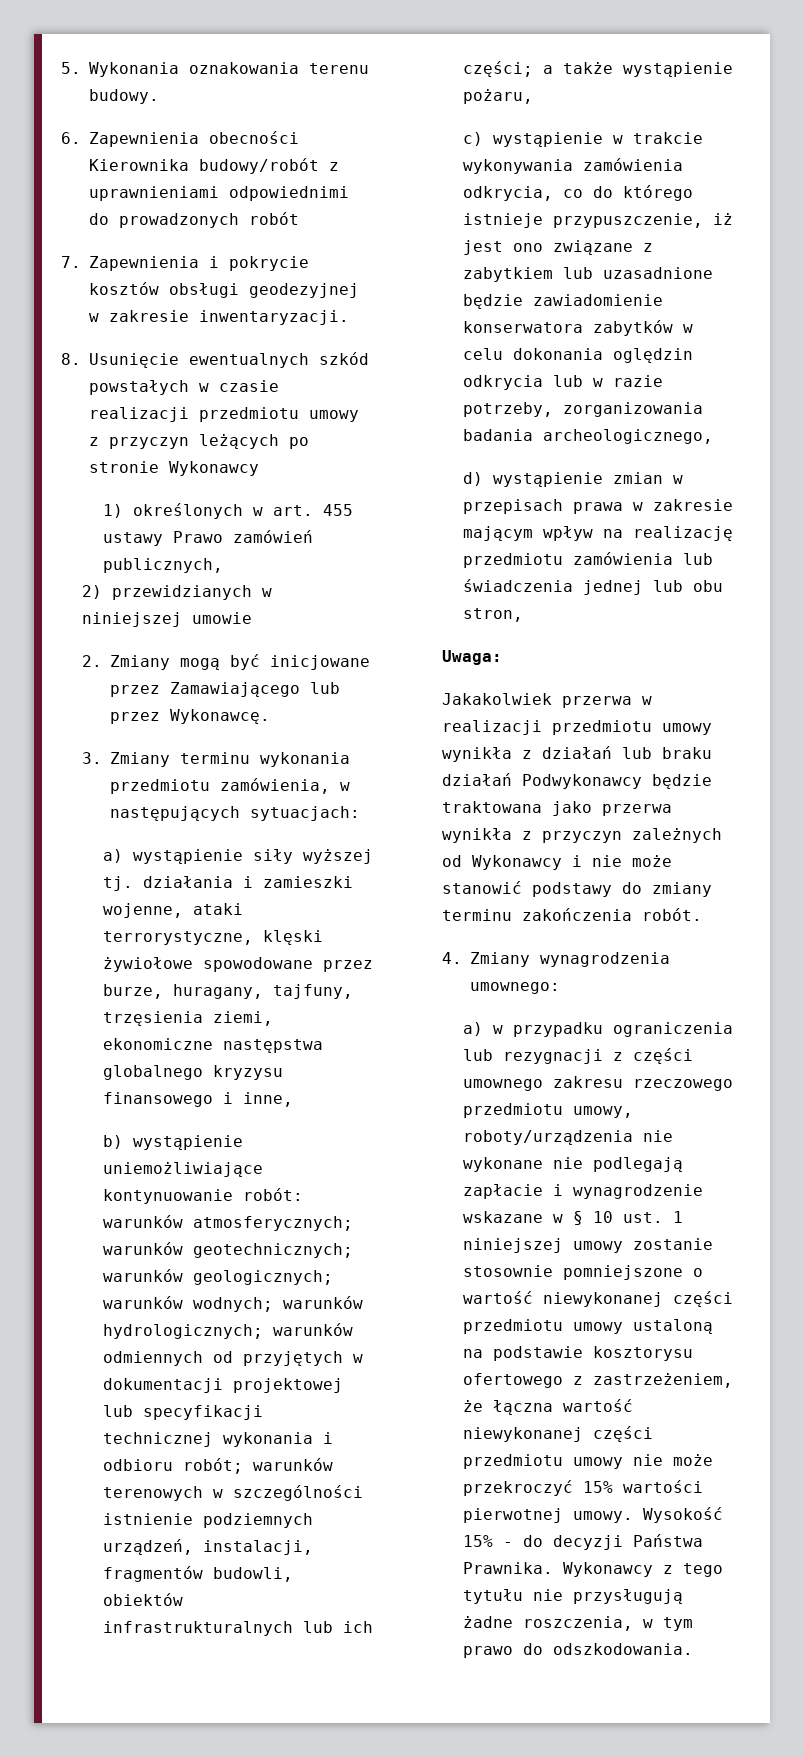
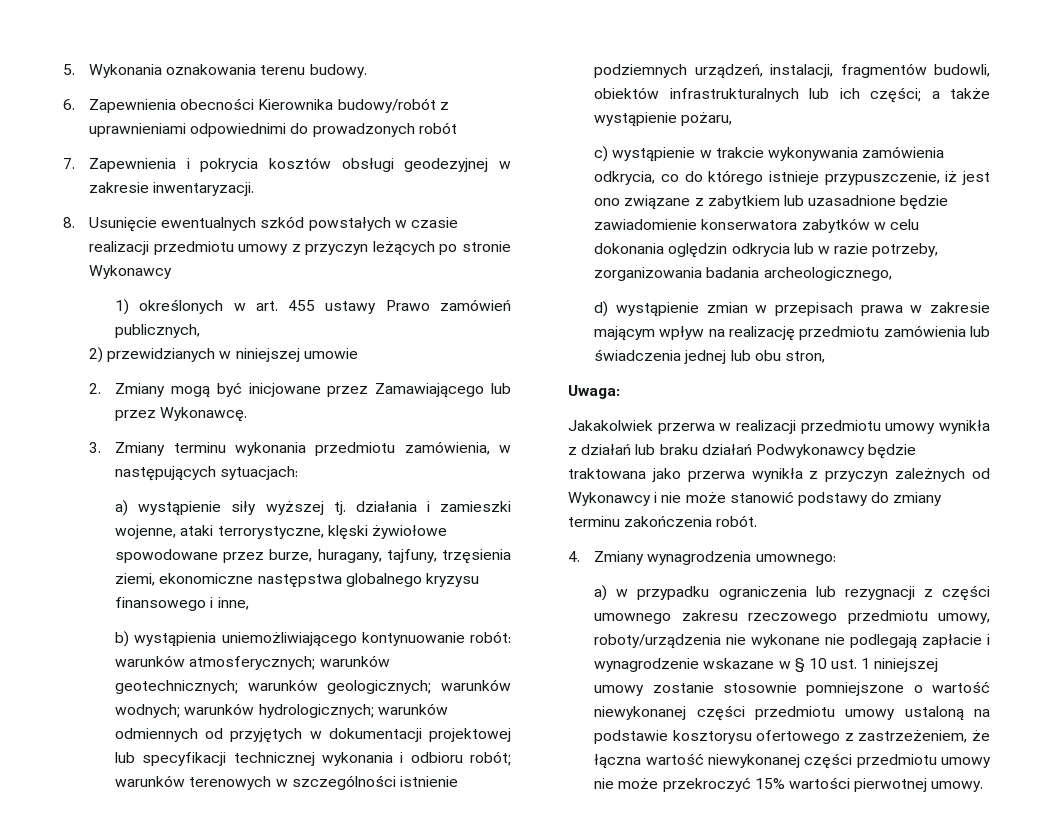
- 7. Zapewnienia i pokrycie kosztów obsługi geodezyjnej w zakresie inwentaryzacji.
+ 7. Zapewnienia i pokrycia kosztów obsługi geodezyjnej w zakresie inwentaryzacji.
- b) wystąpienie uniemożliwiające kontynuowanie robót: warunków atmosferycznych; warunków geotechnicznych; warunków geologicznych; warunków wodnych; warunków hydrologicznych; warunków odmiennych od przyjętych w dokumentacji projektowej lub specyfikacji technicznej wykonania i odbioru robót; warunków terenowych w szczególności istnienie podziemnych urządzeń, instalacji, fragmentów budowli, obiektów infrastrukturalnych lub ich części; a także wystąpienie pożaru,
+ b) wystąpienia uniemożliwiającego kontynuowanie robót: warunków atmosferycznych; warunków geotechnicznych; warunków geologicznych; warunków wodnych; warunków hydrologicznych; warunków odmiennych od przyjętych w dokumentacji projektowej lub specyfikacji technicznej wykonania i odbioru robót; warunków terenowych w szczególności istnienie podziemnych urządzeń, instalacji, fragmentów budowli, obiektów infrastrukturalnych lub ich części; a także wystąpienie pożaru,
- Wysokość 15% - do decyzji Państwa Prawnika. Wykonawcy z tego tytułu nie przysługują żadne roszczenia, w tym prawo do odszkodowania.

